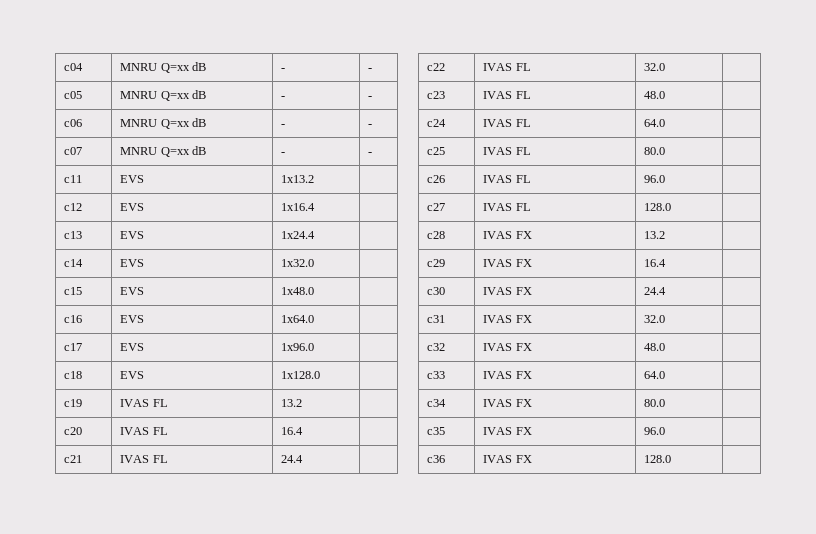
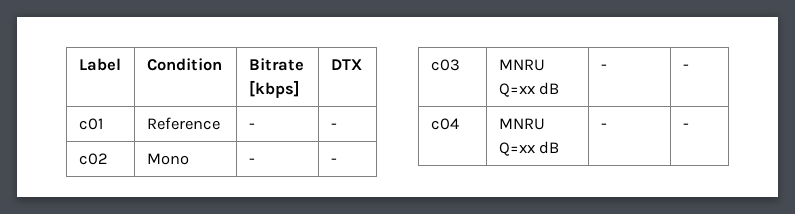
+ Label | Condition | Bitrate [kbps] | DTX
+ c01 | Reference | - | -
+ c02 | Mono | - | -
+ c03 | MNRU Q=xx dB | - | -
- c05 | MNRU Q=xx dB | - | -
- c06 | MNRU Q=xx dB | - | -
- c07 | MNRU Q=xx dB | - | -
- c11 | EVS | 1x13.2 |
- c12 | EVS | 1x16.4 |
- c13 | EVS | 1x24.4 |
- c14 | EVS | 1x32.0 |
- c15 | EVS | 1x48.0 |
- c16 | EVS | 1x64.0 |
- c17 | EVS | 1x96.0 |
- c18 | EVS | 1x128.0 |
- c19 | IVAS FL | 13.2 |
- c20 | IVAS FL | 16.4 |
- c21 | IVAS FL | 24.4 |
- c22 | IVAS FL | 32.0 |
- c23 | IVAS FL | 48.0 |
- c24 | IVAS FL | 64.0 |
- c25 | IVAS FL | 80.0 |
- c26 | IVAS FL | 96.0 |
- c27 | IVAS FL | 128.0 |
- c28 | IVAS FX | 13.2 |
- c29 | IVAS FX | 16.4 |
- c30 | IVAS FX | 24.4 |
- c31 | IVAS FX | 32.0 |
- c32 | IVAS FX | 48.0 |
- c33 | IVAS FX | 64.0 |
- c34 | IVAS FX | 80.0 |
- c35 | IVAS FX | 96.0 |
- c36 | IVAS FX | 128.0 |

